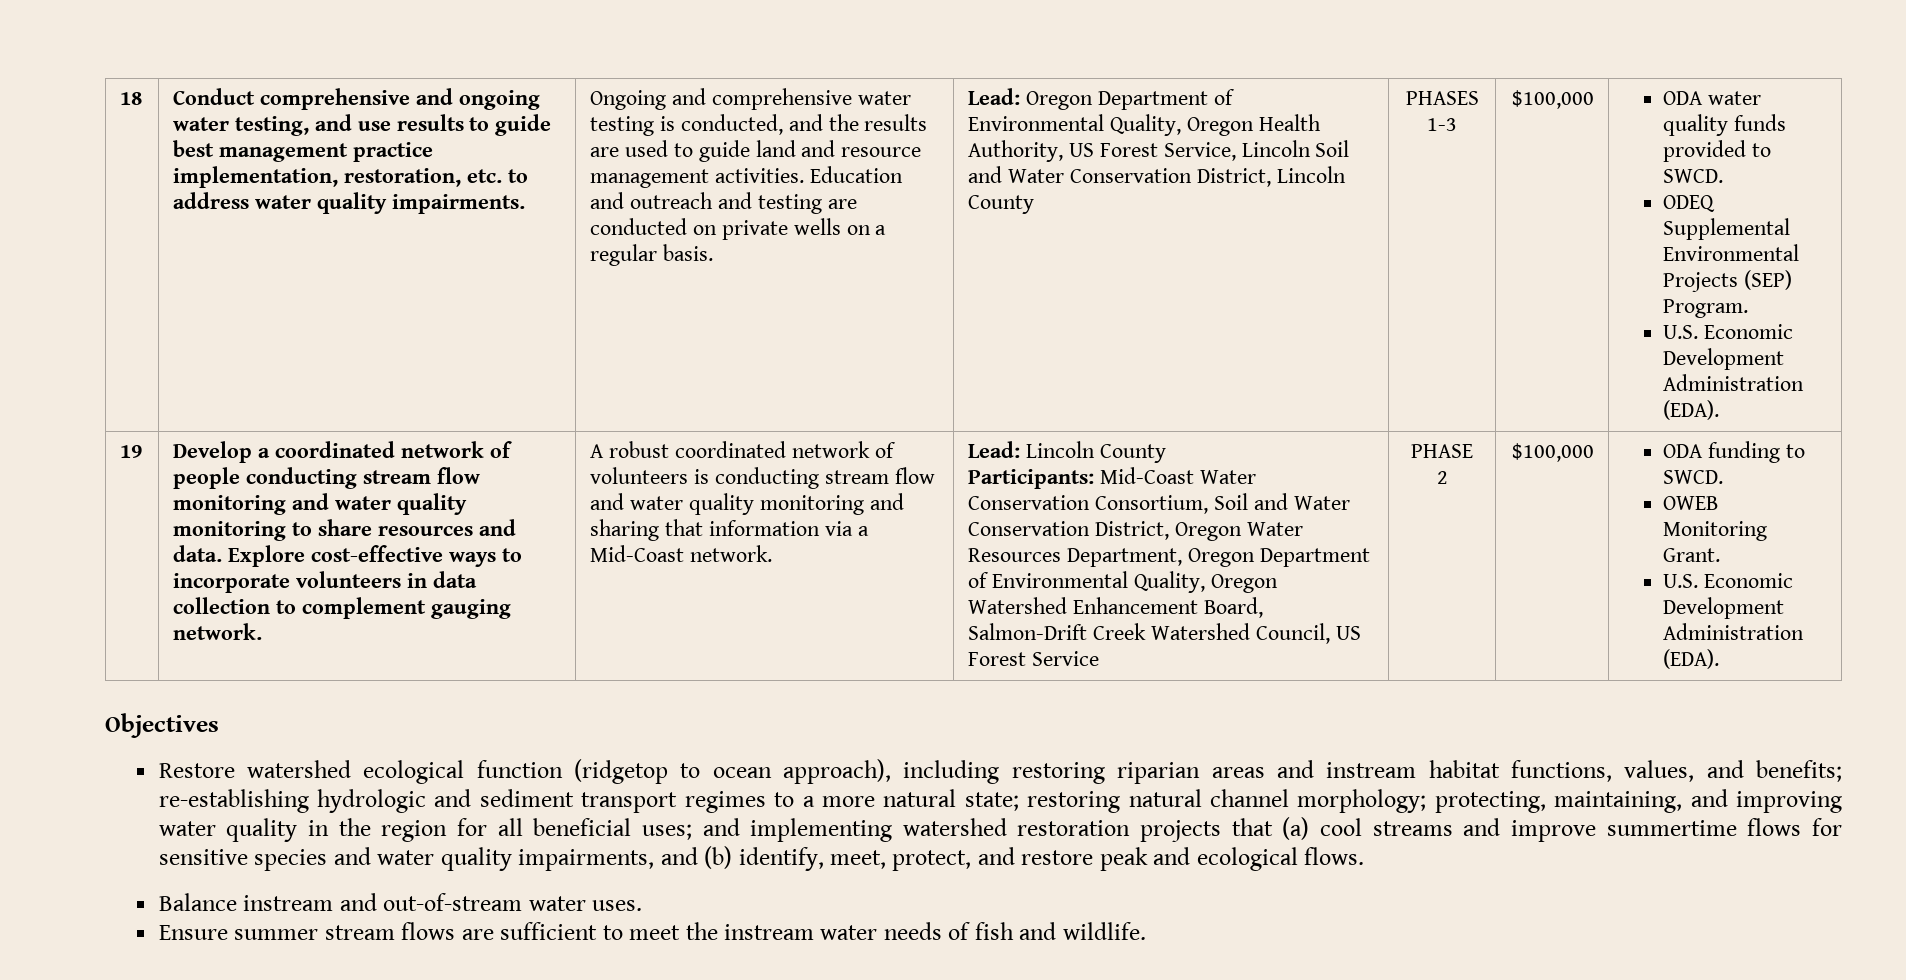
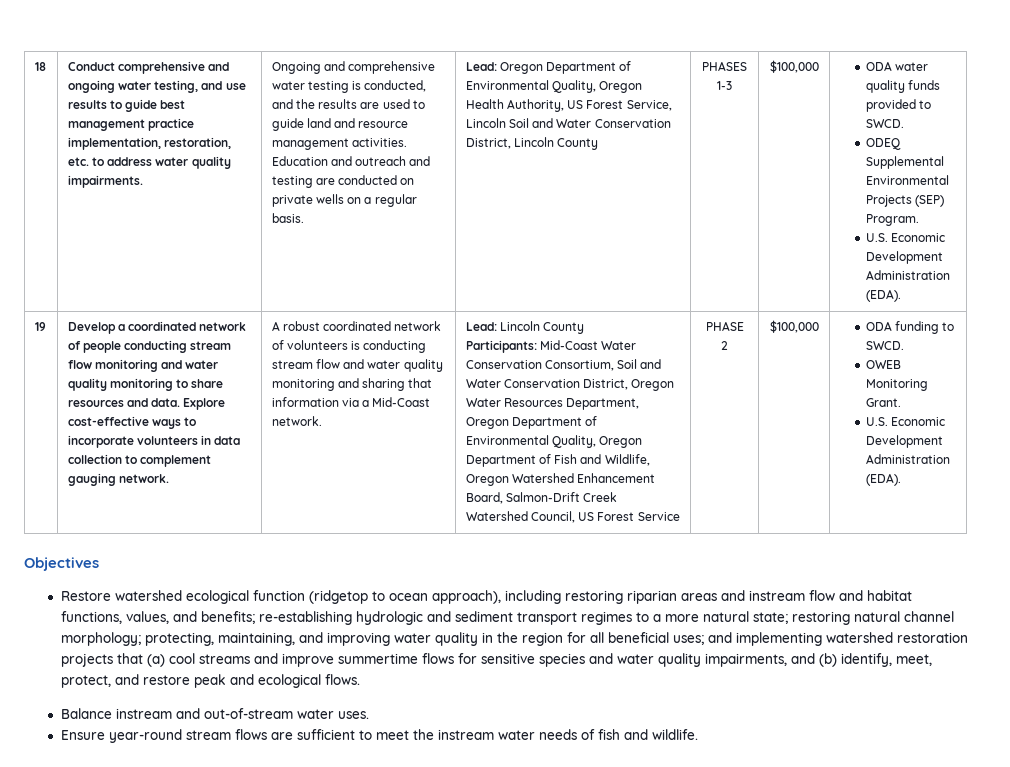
- Participants: Mid-Coast Water Conservation Consortium, Soil and Water Conservation District, Oregon Water Resources Department, Oregon Department of Environmental Quality, Oregon Watershed Enhancement Board, Salmon-Drift Creek Watershed Council, US Forest Service
+ Participants: Mid-Coast Water Conservation Consortium, Soil and Water Conservation District, Oregon Water Resources Department, Oregon Department of Environmental Quality, Oregon Department of Fish and Wildlife, Oregon Watershed Enhancement Board, Salmon-Drift Creek Watershed Council, US Forest Service
- Restore watershed ecological function (ridgetop to ocean approach), including restoring riparian areas and instream habitat functions, values, and benefits;
+ Restore watershed ecological function (ridgetop to ocean approach), including restoring riparian areas and instream flow and habitat functions, values, and benefits;
- Ensure summer stream flows are sufficient to meet the instream water needs of fish and wildlife.
+ Ensure year-round stream flows are sufficient to meet the instream water needs of fish and wildlife.

